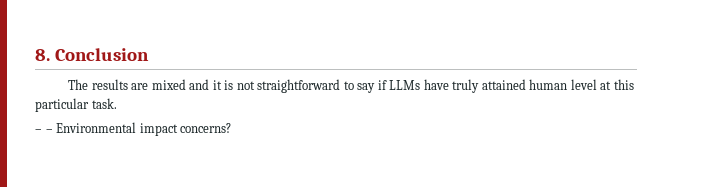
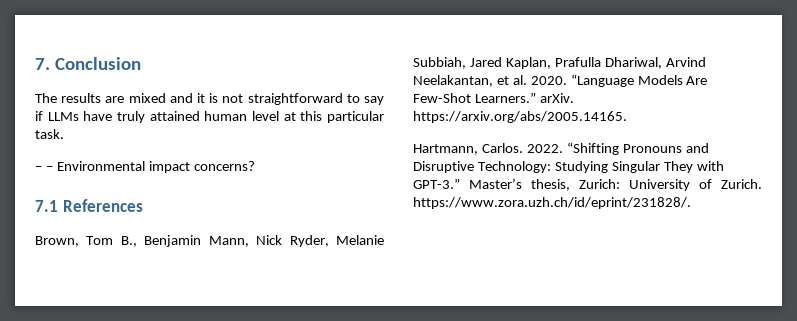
- 8. Conclusion
+ 7. Conclusion
+ 7.1 References
+ Brown, Tom B., Benjamin Mann, Nick Ryder, Melanie Subbiah, Jared Kaplan, Prafulla Dhariwal, Arvind Neelakantan, et al. 2020. “Language Models Are Few-Shot Learners.” arXiv. https://arxiv.org/abs/2005.14165.
+ Hartmann, Carlos. 2022. “Shifting Pronouns and Disruptive Technology: Studying Singular They with GPT-3.” Master’s thesis, Zurich: University of Zurich. https://www.zora.uzh.ch/id/eprint/231828/.

